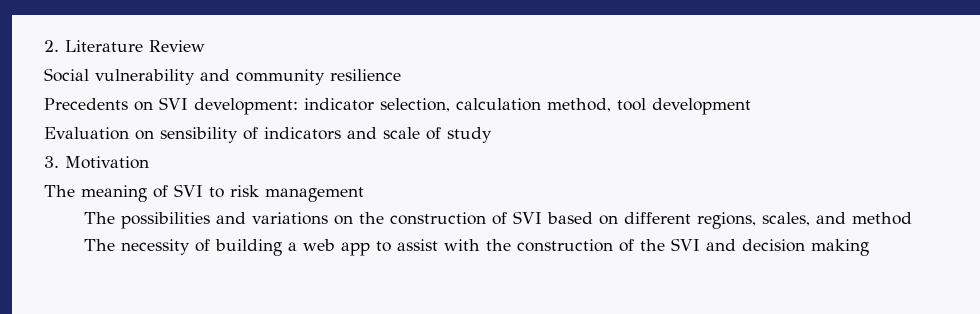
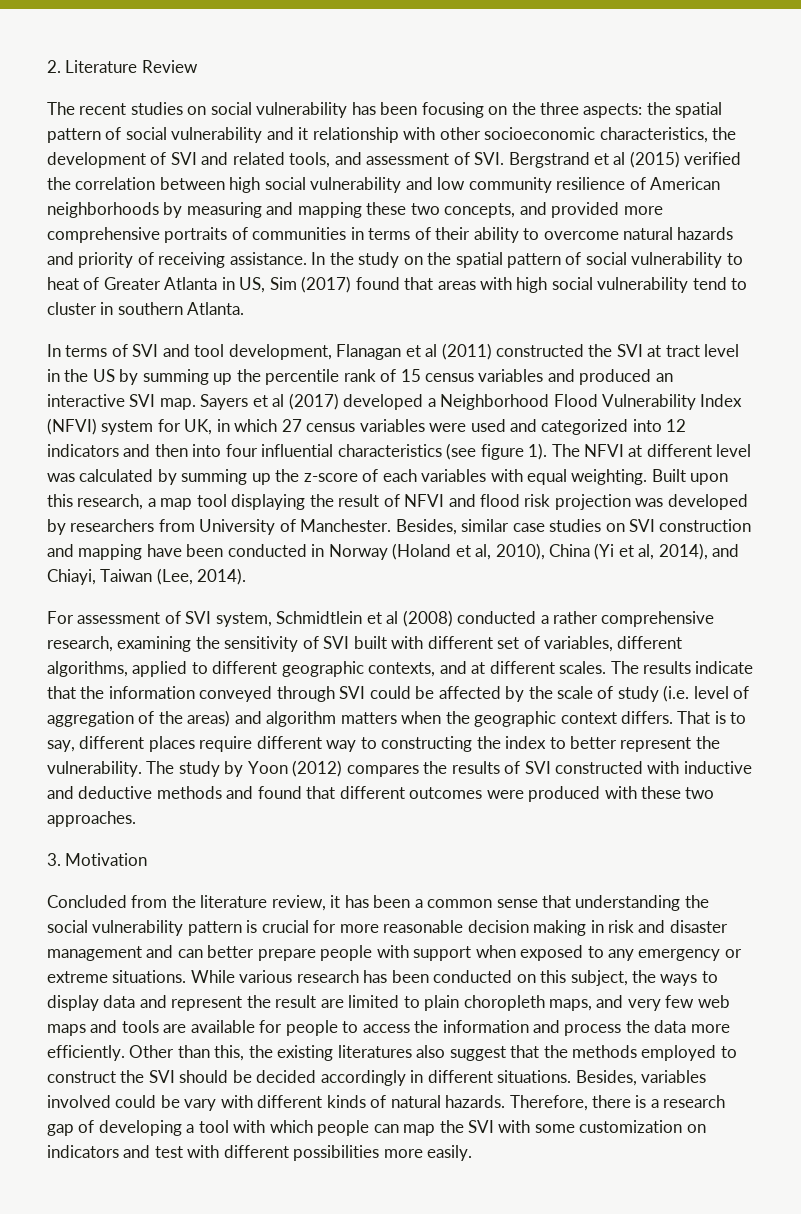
- Social vulnerability and community resilience
- Precedents on SVI development: indicator selection, calculation method, tool development
- Evaluation on sensibility of indicators and scale of study
+ The recent studies on social vulnerability has been focusing on the three aspects: the spatial pattern of social vulnerability and it relationship with other socioeconomic characteristics, the development of SVI and related tools, and assessment of SVI. Bergstrand et al (2015) verified the correlation between high social vulnerability and low community resilience of American neighborhoods by measuring and mapping these two concepts, and provided more comprehensive portraits of communities in terms of their ability to overcome natural hazards and priority of receiving assistance. In the study on the spatial pattern of social vulnerability to heat of Greater Atlanta in US, Sim (2017) found that areas with high social vulnerability tend to cluster in southern Atlanta.
+ In terms of SVI and tool development, Flanagan et al (2011) constructed the SVI at tract level in the US by summing up the percentile rank of 15 census variables and produced an interactive SVI map. Sayers et al (2017) developed a Neighborhood Flood Vulnerability Index (NFVI) system for UK, in which 27 census variables were used and categorized into 12 indicators and then into four influential characteristics (see figure 1). The NFVI at different level was calculated by summing up the z-score of each variables with equal weighting. Built upon this research, a map tool displaying the result of NFVI and flood risk projection was developed by researchers from University of Manchester. Besides, similar case studies on SVI construction and mapping have been conducted in Norway (Holand et al, 2010), China (Yi et al, 2014), and Chiayi, Taiwan (Lee, 2014).
+ For assessment of SVI system, Schmidtlein et al (2008) conducted a rather comprehensive research, examining the sensitivity of SVI built with different set of variables, different algorithms, applied to different geographic contexts, and at different scales. The results indicate that the information conveyed through SVI could be affected by the scale of study (i.e. level of aggregation of the areas) and algorithm matters when the geographic context differs. That is to say, different places require different way to constructing the index to better represent the vulnerability. The study by Yoon (2012) compares the results of SVI constructed with inductive and deductive methods and found that different outcomes were produced with these two approaches.
  3. Motivation
- The meaning of SVI to risk management
- The possibilities and variations on the construction of SVI based on different regions, scales, and method
- The necessity of building a web app to assist with the construction of the SVI and decision making
+ Concluded from the literature review, it has been a common sense that understanding the social vulnerability pattern is crucial for more reasonable decision making in risk and disaster management and can better prepare people with support when exposed to any emergency or extreme situations. While various research has been conducted on this subject, the ways to display data and represent the result are limited to plain choropleth maps, and very few web maps and tools are available for people to access the information and process the data more efficiently. Other than this, the existing literatures also suggest that the methods employed to construct the SVI should be decided accordingly in different situations. Besides, variables involved could be vary with different kinds of natural hazards. Therefore, there is a research gap of developing a tool with which people can map the SVI with some customization on indicators and test with different possibilities more easily.

